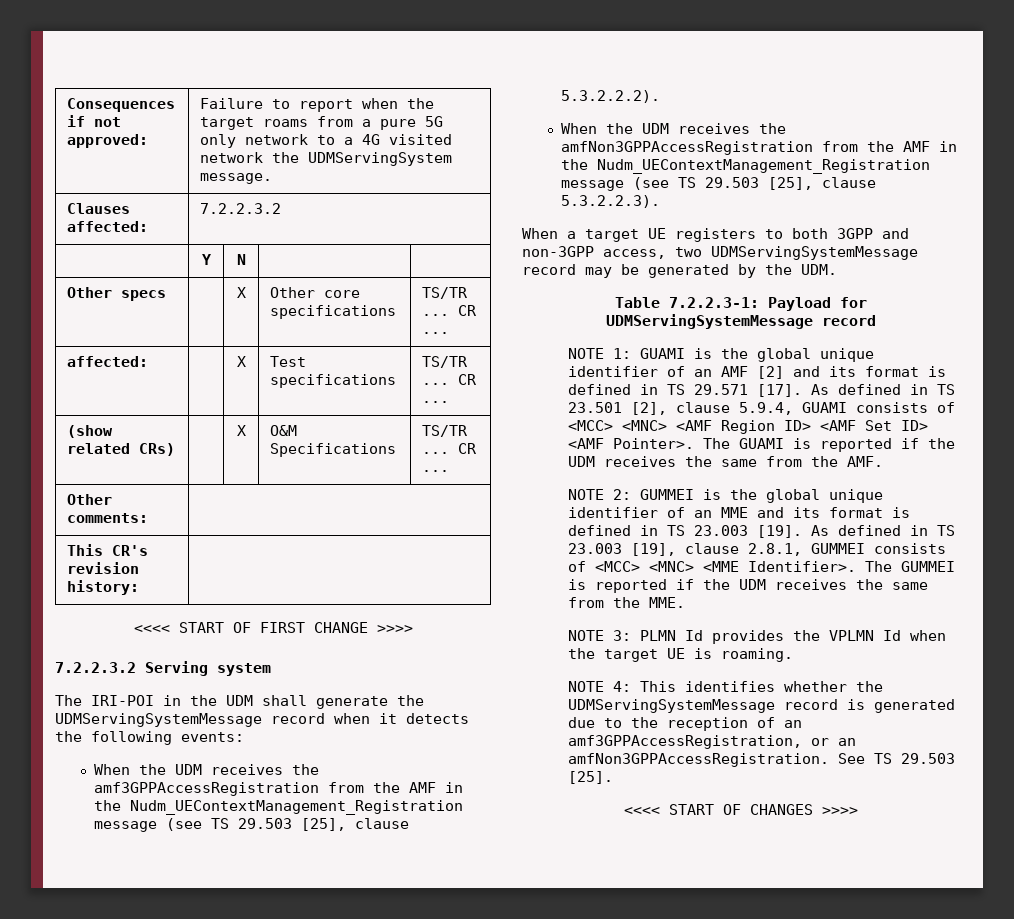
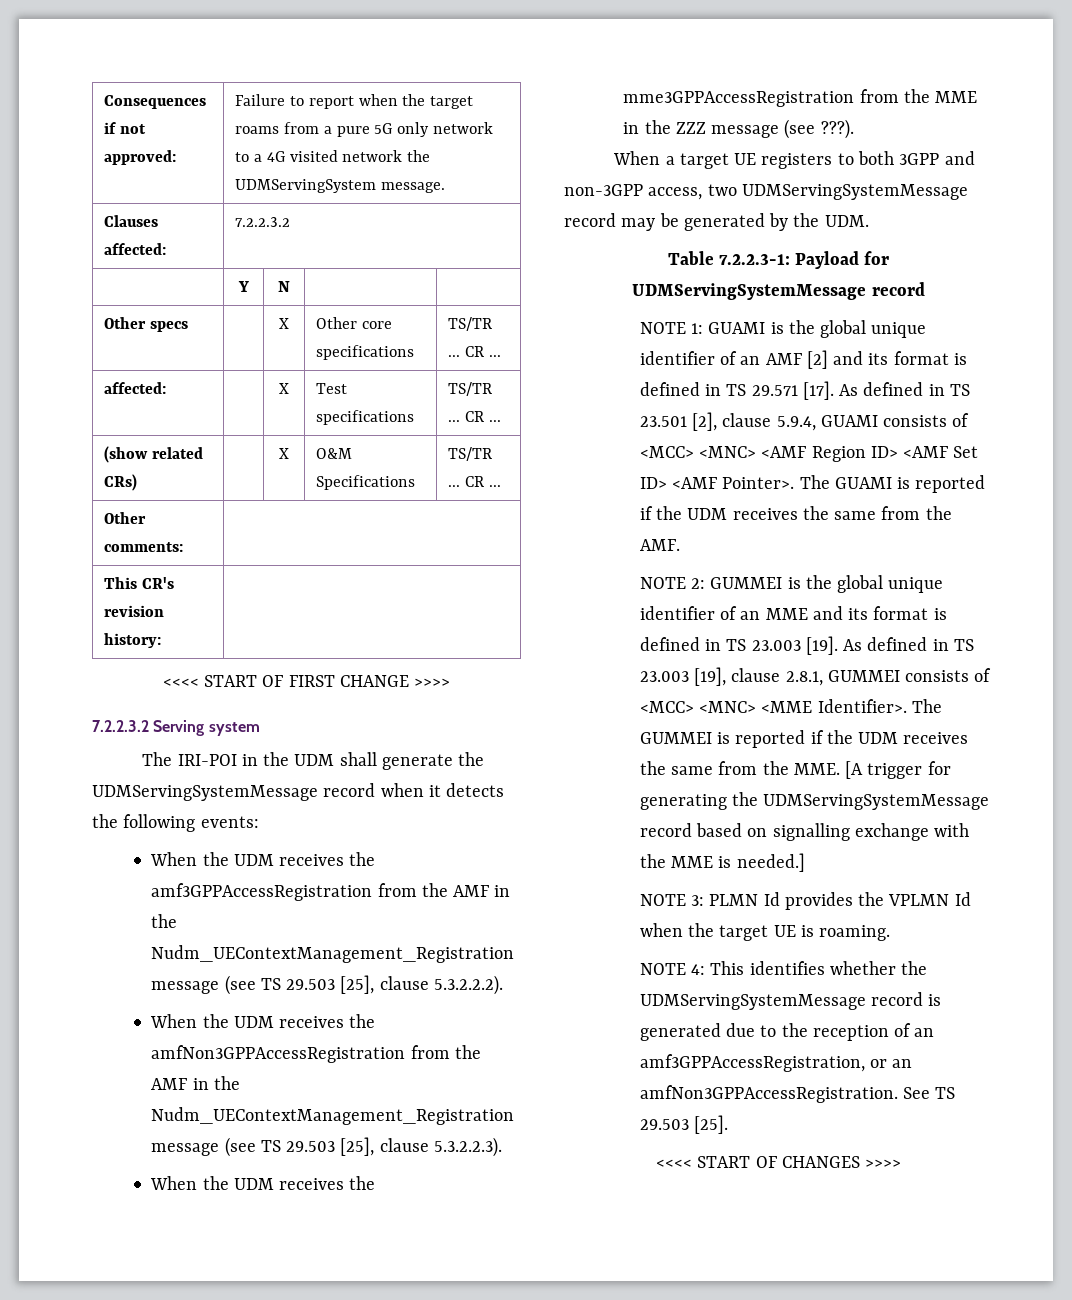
+ When the UDM receives the mme3GPPAccessRegistration from the MME in the ZZZ message (see ???).
- The GUMMEI is reported if the UDM receives the same from the MME.
+ The GUMMEI is reported if the UDM receives the same from the MME. [A trigger for generating the UDMServingSystemMessage record based on signalling exchange with the MME is needed.]

